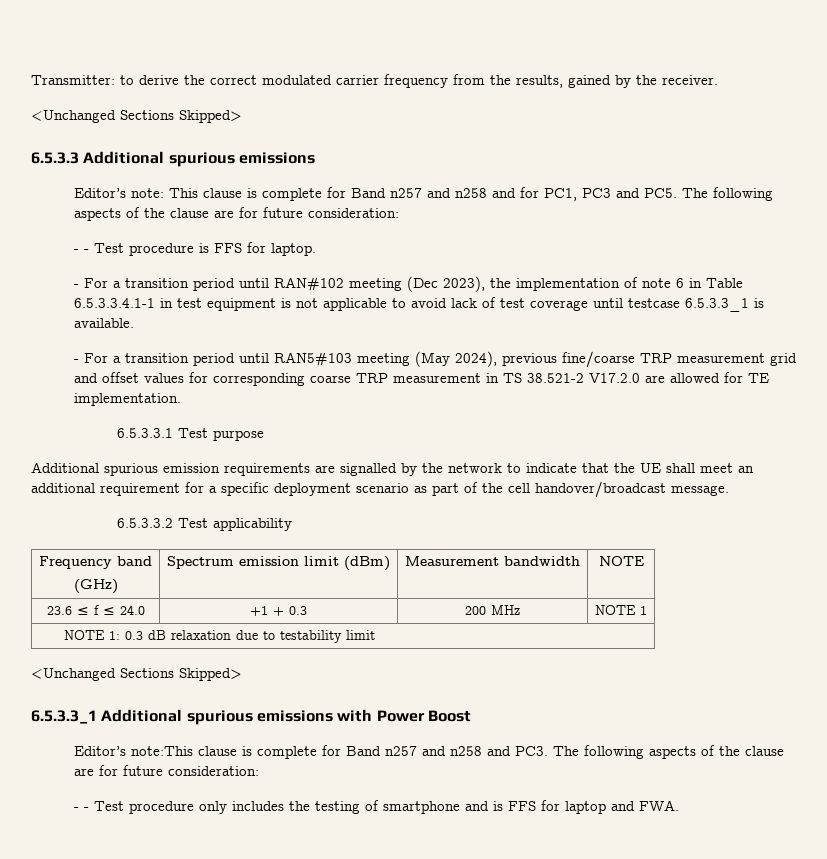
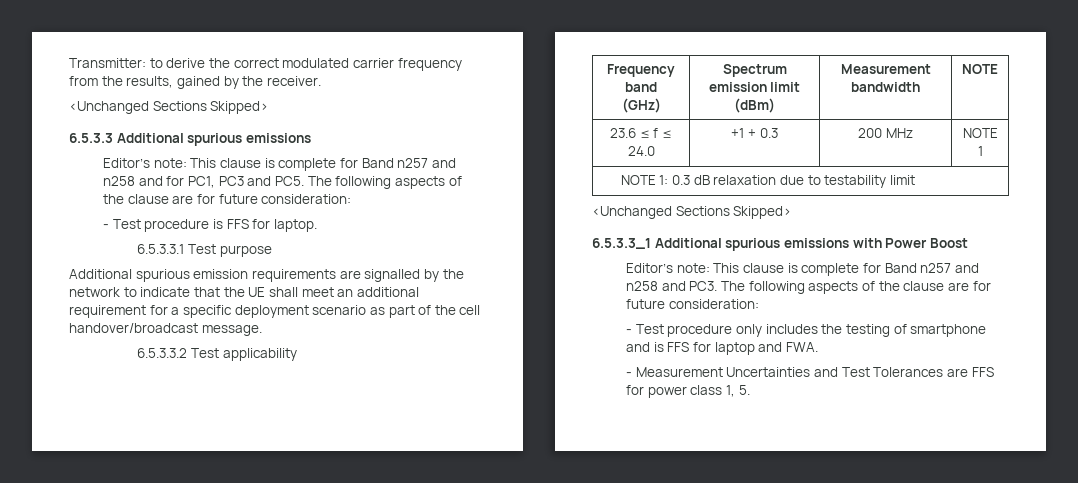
- - - Test procedure is FFS for laptop.
+ - Test procedure is FFS for laptop.
- - For a transition period until RAN#102 meeting (Dec 2023), the implementation of note 6 in Table 6.5.3.3.4.1-1 in test equipment is not applicable to avoid lack of test coverage until testcase 6.5.3.3_1 is available.
- - For a transition period until RAN5#103 meeting (May 2024), previous fine/coarse TRP measurement grid and offset values for corresponding coarse TRP measurement in TS 38.521-2 V17.2.0 are allowed for TE implementation.
- Editor’s note:This clause is complete for Band n257 and n258 and PC3. The following aspects of the clause are for future consideration:
+ Editor’s note: This clause is complete for Band n257 and n258 and PC3. The following aspects of the clause are for future consideration:
- - - Test procedure only includes the testing of smartphone and is FFS for laptop and FWA.
+ - Test procedure only includes the testing of smartphone and is FFS for laptop and FWA.
+ - Measurement Uncertainties and Test Tolerances are FFS for power class 1, 5.

